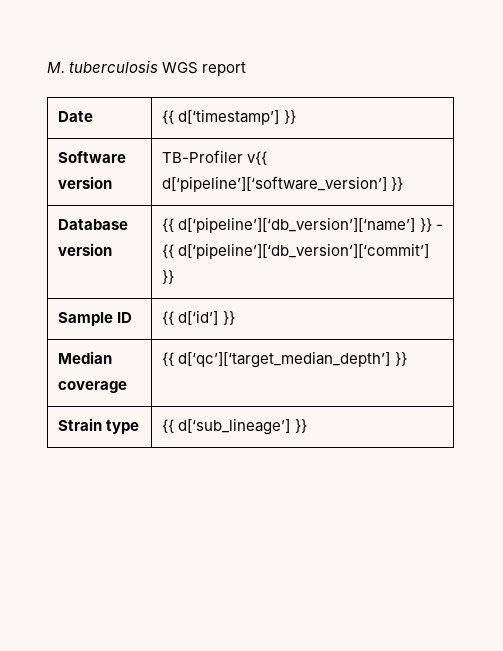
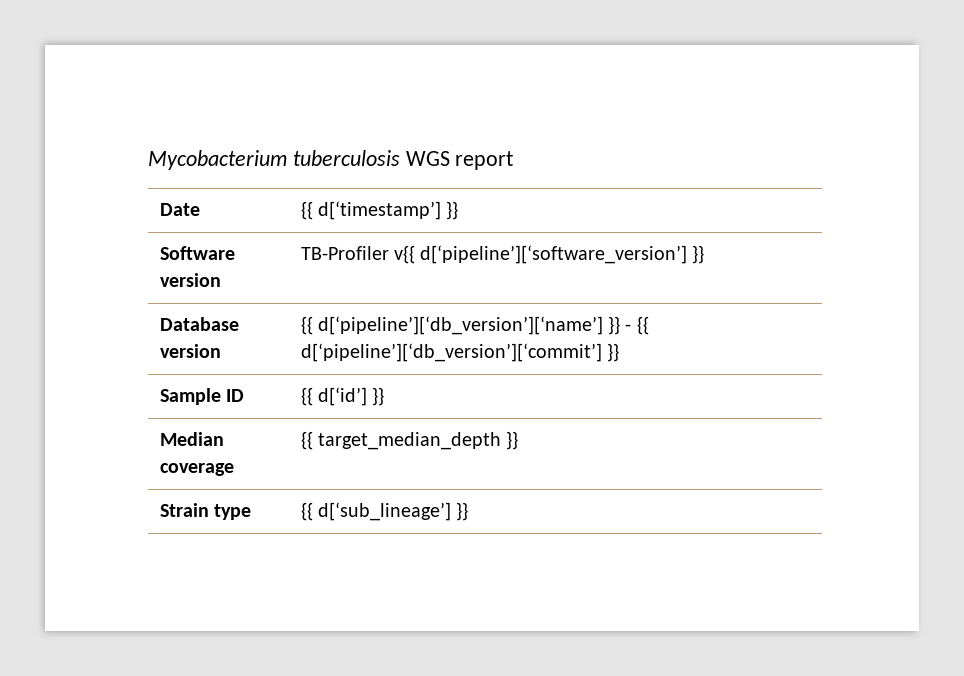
- M. tuberculosis WGS report
+ Mycobacterium tuberculosis WGS report
- Median coverage | {{ d[‘qc’][‘target_median_depth’] }}
+ Median coverage | {{ target_median_depth }}

